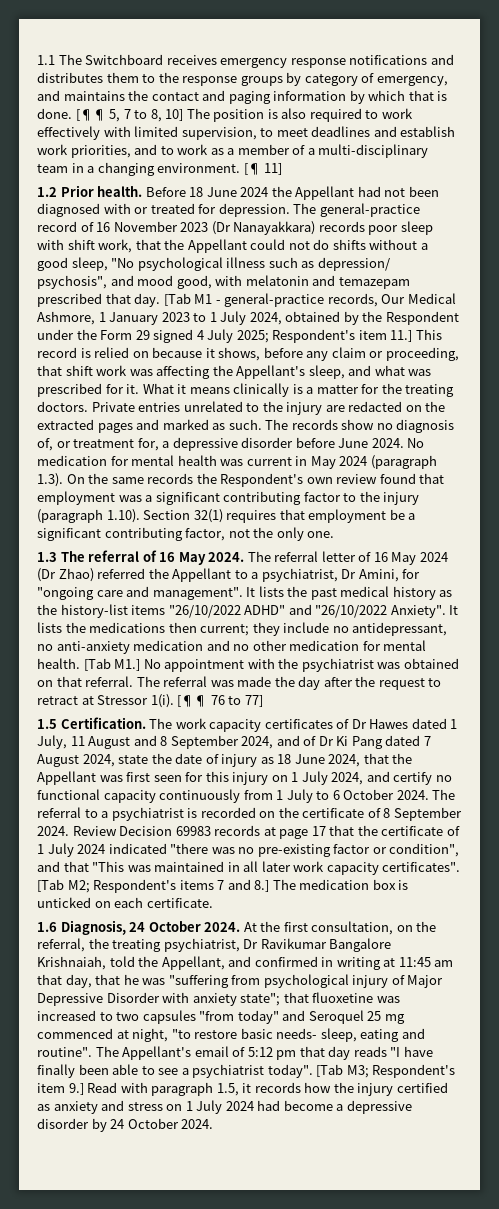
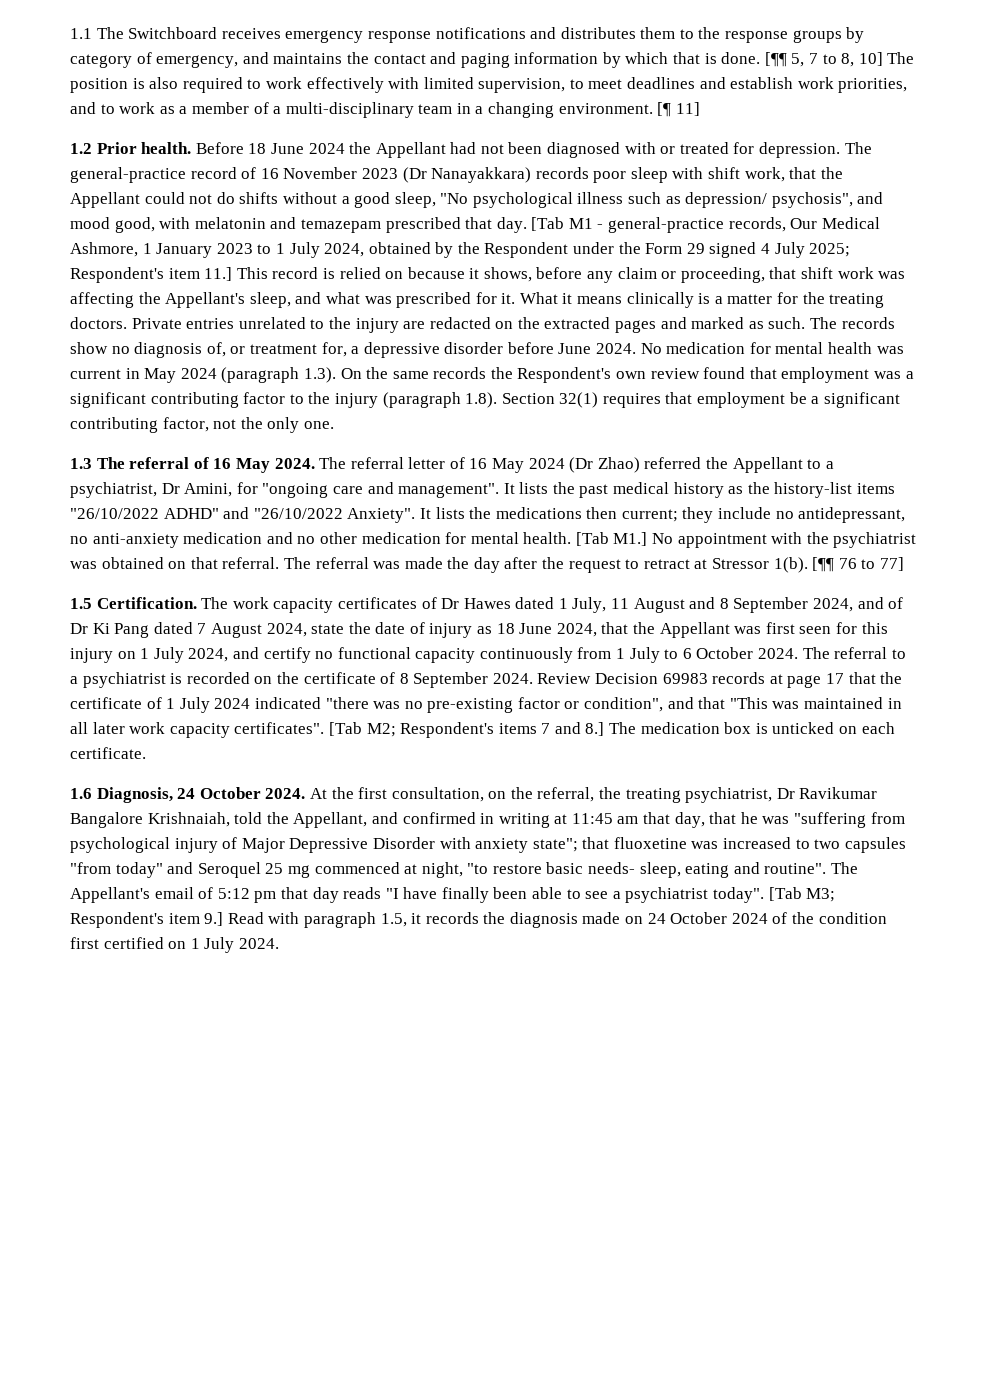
- No medication for mental health was current in May 2024 (paragraph 1.3). On the same records the Respondent's own review found that employment was a significant contributing factor to the injury (paragraph 1.10). Section 32(1) requires that employment be a significant contributing factor, not the only one.
+ No medication for mental health was current in May 2024 (paragraph 1.3). On the same records the Respondent's own review found that employment was a significant contributing factor to the injury (paragraph 1.8). Section 32(1) requires that employment be a significant contributing factor, not the only one.
- The referral was made the day after the request to retract at Stressor 1(i).
+ The referral was made the day after the request to retract at Stressor 1(b).
- [Tab M3; Respondent's item 9.] Read with paragraph 1.5, it records how the injury certified as anxiety and stress on 1 July 2024 had become a depressive disorder by 24 October 2024.
+ [Tab M3; Respondent's item 9.] Read with paragraph 1.5, it records the diagnosis made on 24 October 2024 of the condition first certified on 1 July 2024.

